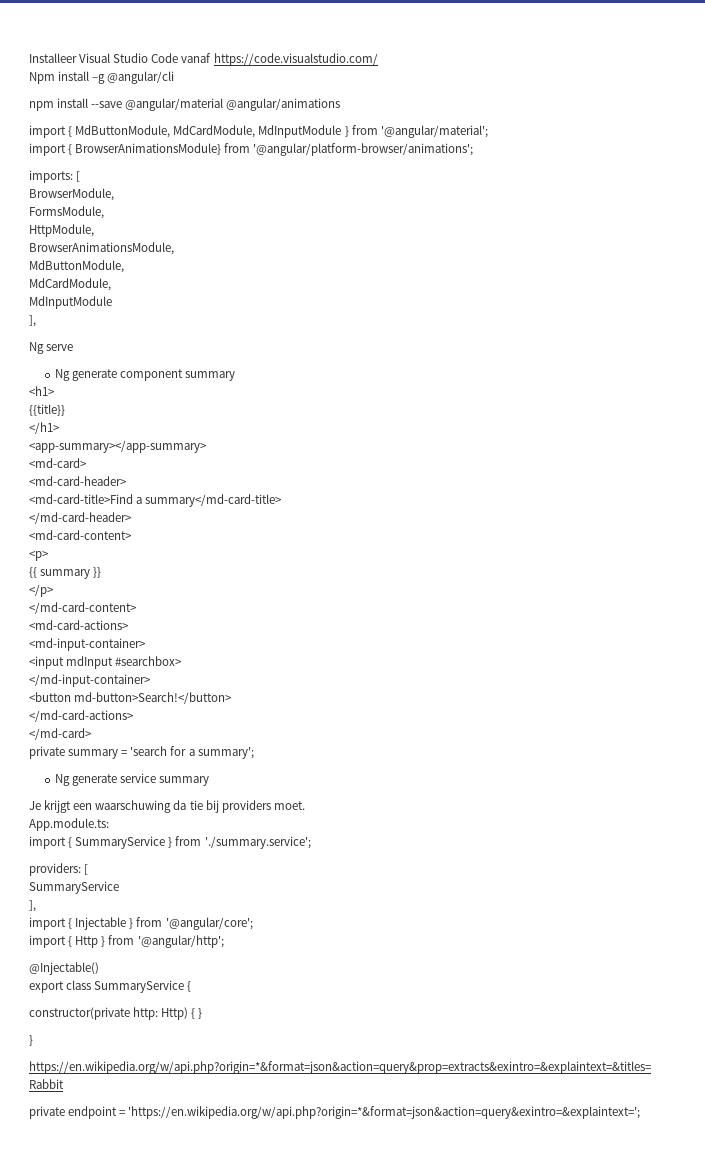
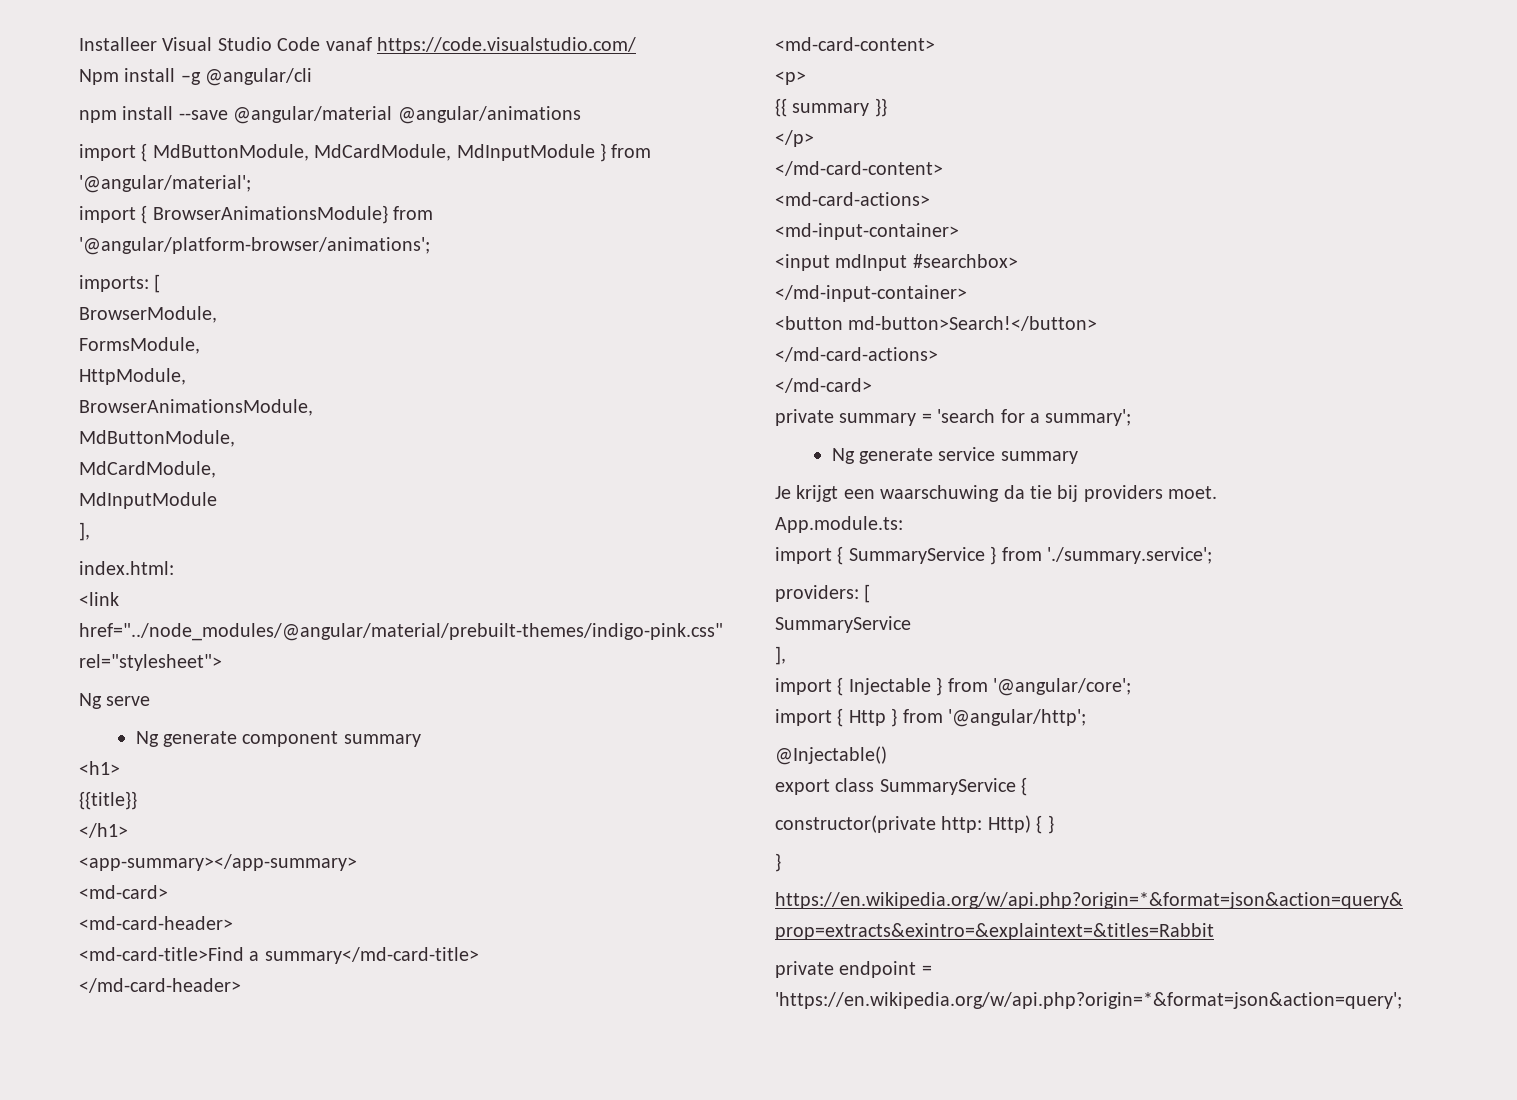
+ index.html:
+ <link href="../node_modules/@angular/material/prebuilt-themes/indigo-pink.css" rel="stylesheet">
- private endpoint = 'https://en.wikipedia.org/w/api.php?origin=*&format=json&action=query&exintro=&explaintext=';
+ private endpoint = 'https://en.wikipedia.org/w/api.php?origin=*&format=json&action=query';

